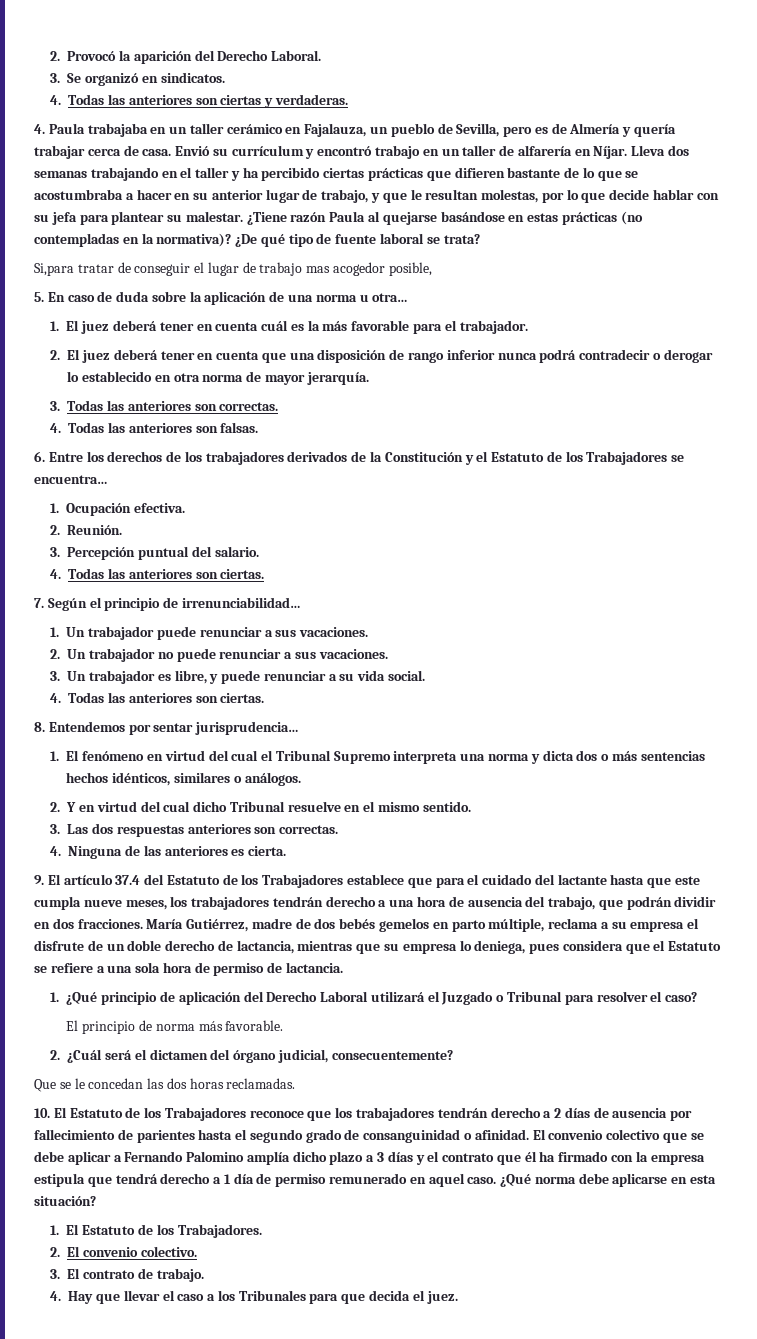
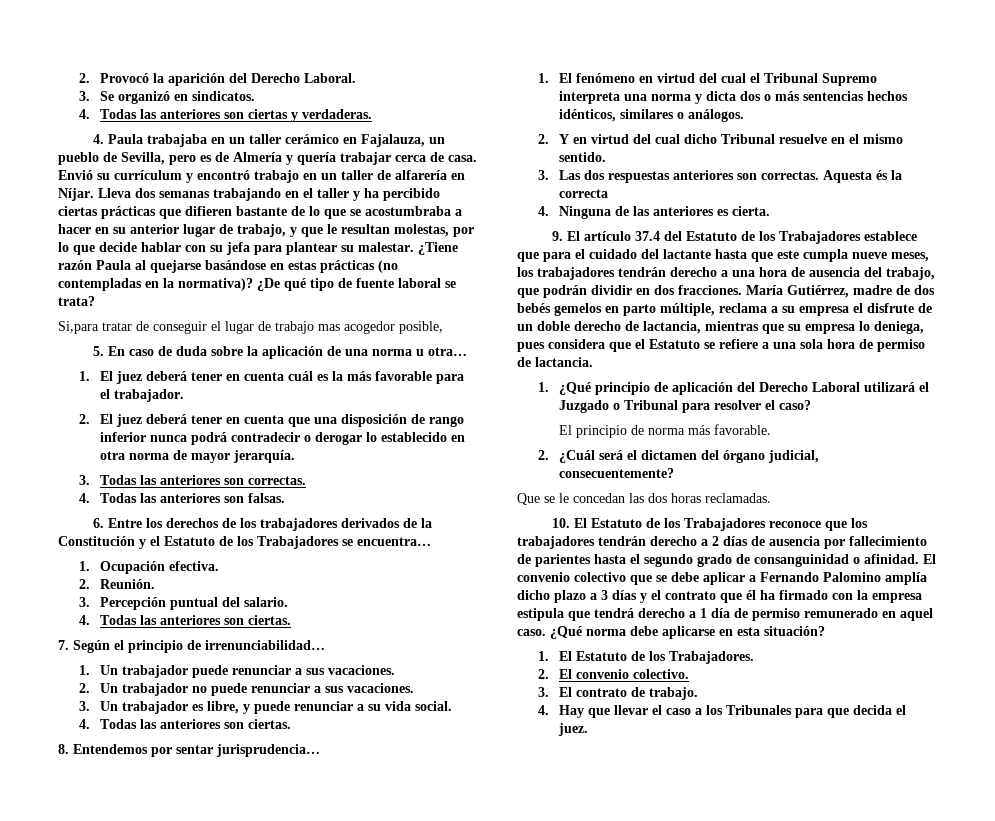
+ Aquesta és la correcta

